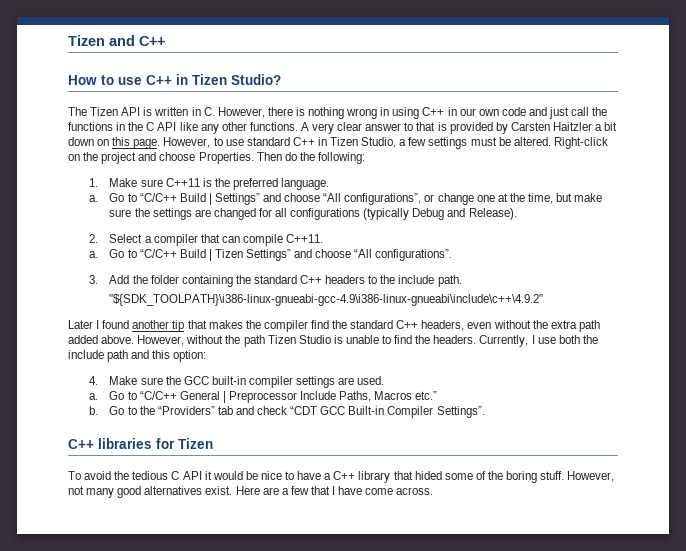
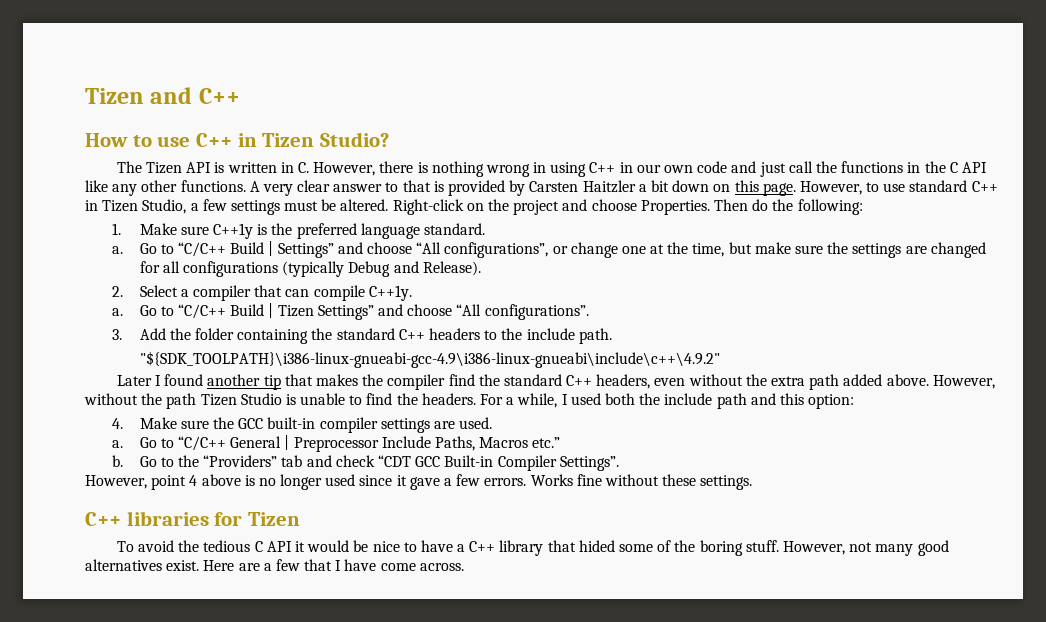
- 1. Make sure C++11 is the preferred language.
+ 1. Make sure C++1y is the preferred language standard.
- 2. Select a compiler that can compile C++11.
+ 2. Select a compiler that can compile C++1y.
- Currently, I use both the include path and this option:
+ For a while, I used both the include path and this option:
+ However, point 4 above is no longer used since it gave a few errors. Works fine without these settings.

